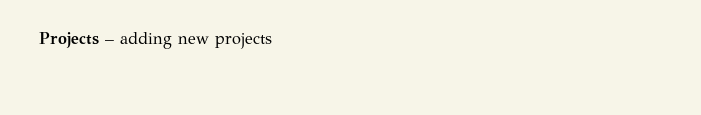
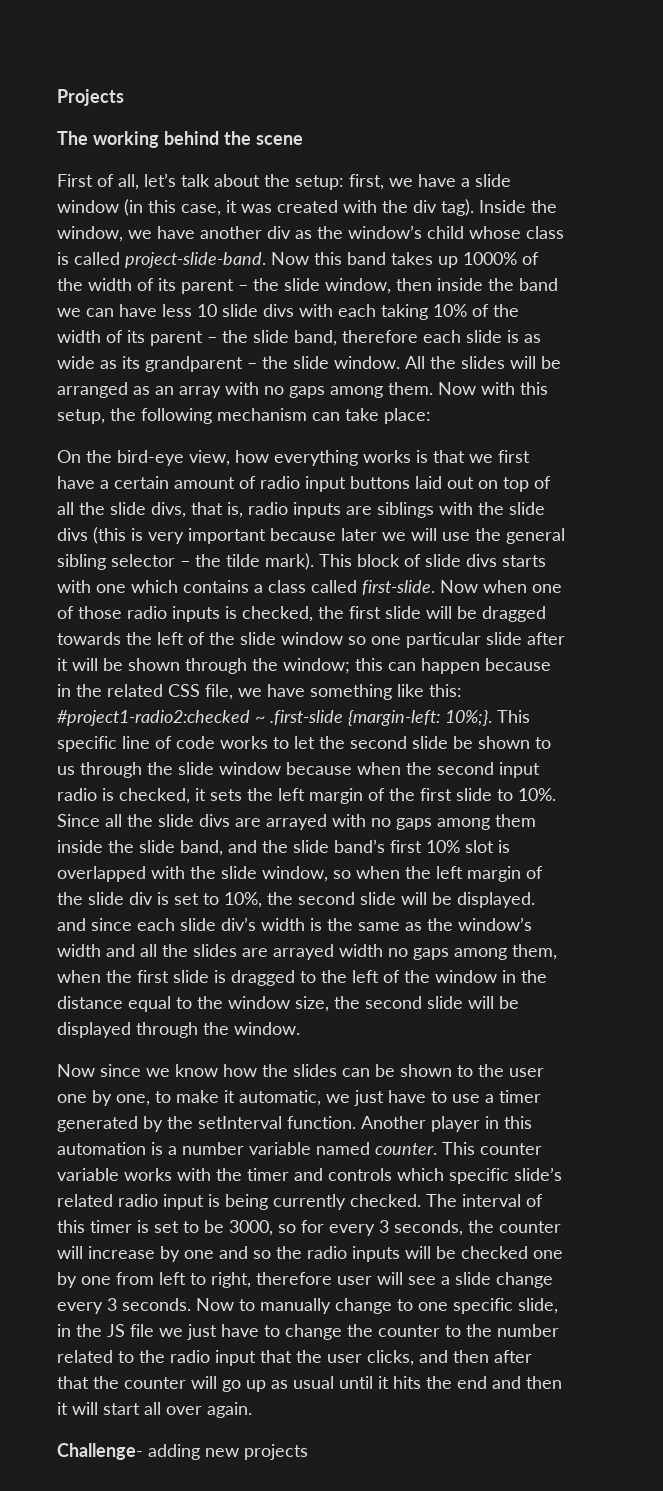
- Projects – adding new projects
+ Projects
+ The working behind the scene
+ First of all, let’s talk about the setup: first, we have a slide window (in this case, it was created with the div tag). Inside the window, we have another div as the window’s child whose class is called project-slide-band. Now this band takes up 1000% of the width of its parent – the slide window, then inside the band we can have less 10 slide divs with each taking 10% of the width of its parent – the slide band, therefore each slide is as wide as its grandparent – the slide window. All the slides will be arranged as an array with no gaps among them. Now with this setup, the following mechanism can take place:
+ On the bird-eye view, how everything works is that we first have a certain amount of radio input buttons laid out on top of all the slide divs, that is, radio inputs are siblings with the slide divs (this is very important because later we will use the general sibling selector – the tilde mark). This block of slide divs starts with one which contains a class called first-slide. Now when one of those radio inputs is checked, the first slide will be dragged towards the left of the slide window so one particular slide after it will be shown through the window; this can happen because in the related CSS file, we have something like this: #project1-radio2:checked ~ .first-slide {margin-left: 10%;}. This specific line of code works to let the second slide be shown to us through the slide window because when the second input radio is checked, it sets the left margin of the first slide to 10%. Since all the slide divs are arrayed with no gaps among them inside the slide band, and the slide band’s first 10% slot is overlapped with the slide window, so when the left margin of the slide div is set to 10%, the second slide will be displayed. and since each slide div’s width is the same as the window’s width and all the slides are arrayed width no gaps among them, when the first slide is dragged to the left of the window in the distance equal to the window size, the second slide will be displayed through the window.
+ Now since we know how the slides can be shown to the user one by one, to make it automatic, we just have to use a timer generated by the setInterval function. Another player in this automation is a number variable named counter. This counter variable works with the timer and controls which specific slide’s related radio input is being currently checked. The interval of this timer is set to be 3000, so for every 3 seconds, the counter will increase by one and so the radio inputs will be checked one by one from left to right, therefore user will see a slide change every 3 seconds. Now to manually change to one specific slide, in the JS file we just have to change the counter to the number related to the radio input that the user clicks, and then after that the counter will go up as usual until it hits the end and then it will start all over again.
+ Challenge- adding new projects

